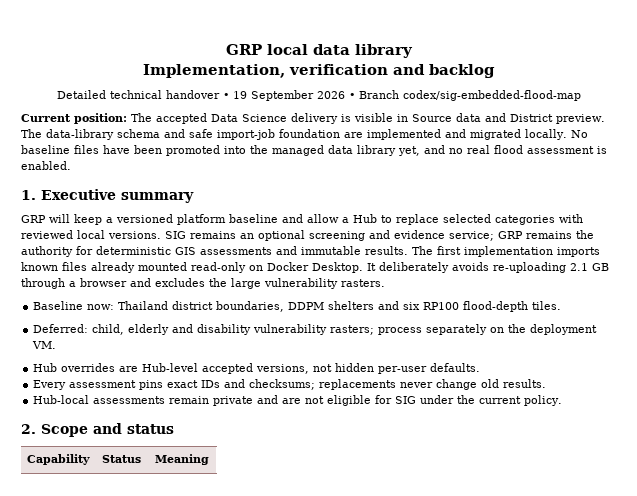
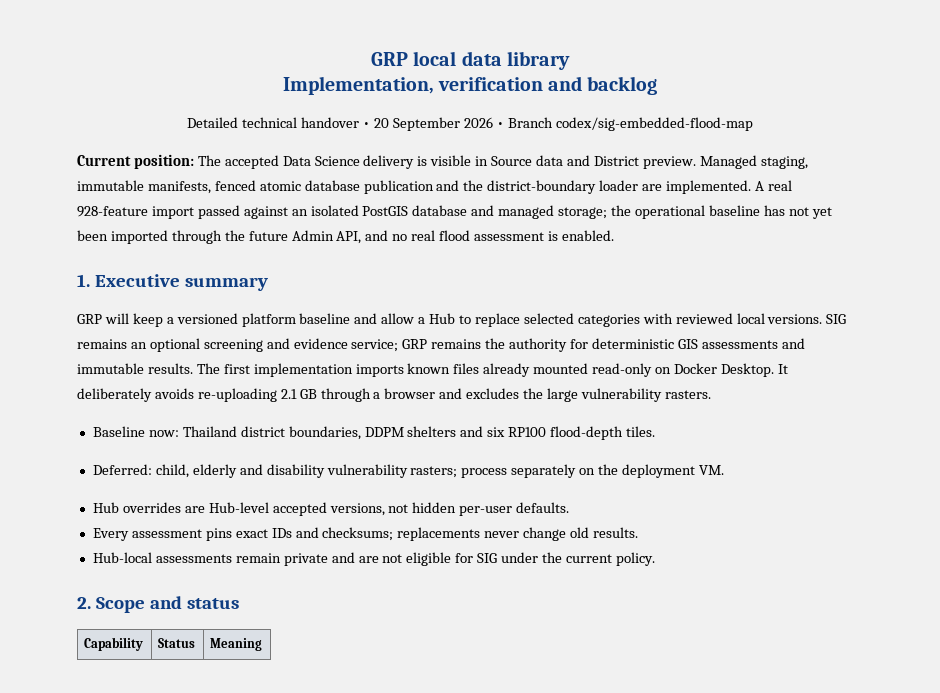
- Detailed technical handover • 19 September 2026 • Branch codex/sig-embedded-flood-map
+ Detailed technical handover • 20 September 2026 • Branch codex/sig-embedded-flood-map
- The data-library schema and safe import-job foundation are implemented and migrated locally. No baseline files have been promoted into the managed data library yet, and no real flood assessment is enabled.
+ Managed staging, immutable manifests, fenced atomic database publication and the district-boundary loader are implemented. A real 928-feature import passed against an isolated PostGIS database and managed storage; the operational baseline has not yet been imported through the future Admin API, and no real flood assessment is enabled.

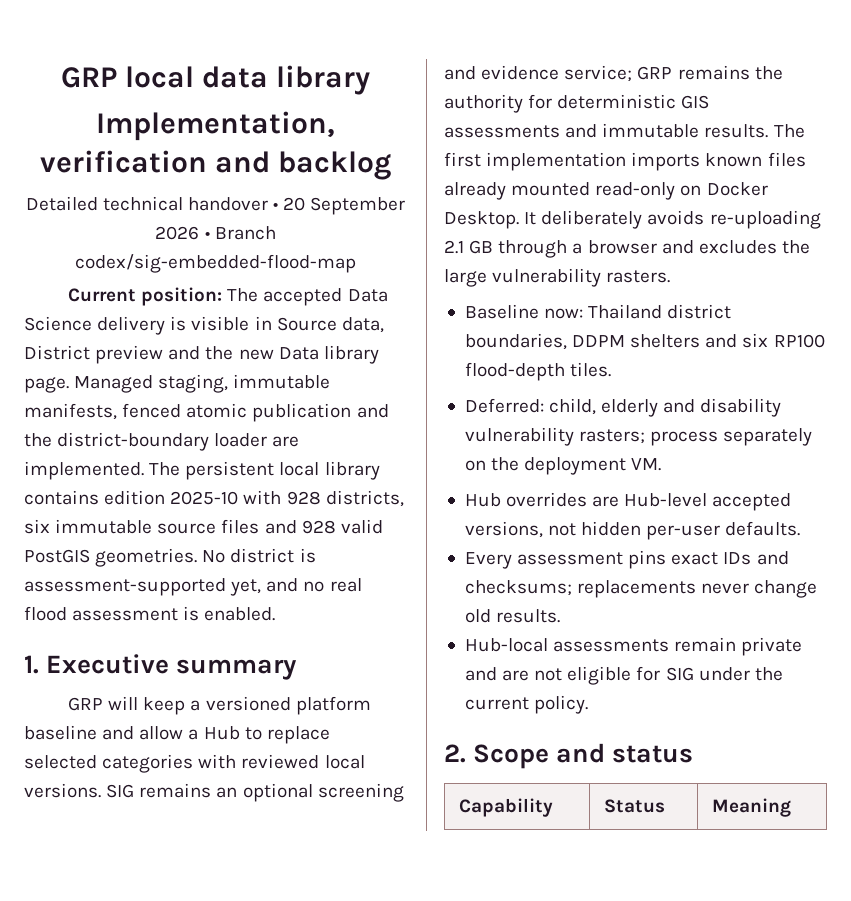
- Current position: The accepted Data Science delivery is visible in Source data and District preview.
+ Current position: The accepted Data Science delivery is visible in Source data, District preview and the new Data library page.
- Managed staging, immutable manifests, fenced atomic database publication and the district-boundary loader are implemented.
+ Managed staging, immutable manifests, fenced atomic publication and the district-boundary loader are implemented.
- A real 928-feature import passed against an isolated PostGIS database and managed storage; the operational baseline has not yet been imported through the future Admin API, and no real flood assessment is enabled.
+ The persistent local library contains edition 2025-10 with 928 districts, six immutable source files and 928 valid PostGIS geometries. No district is assessment-supported yet, and no real flood assessment is enabled.

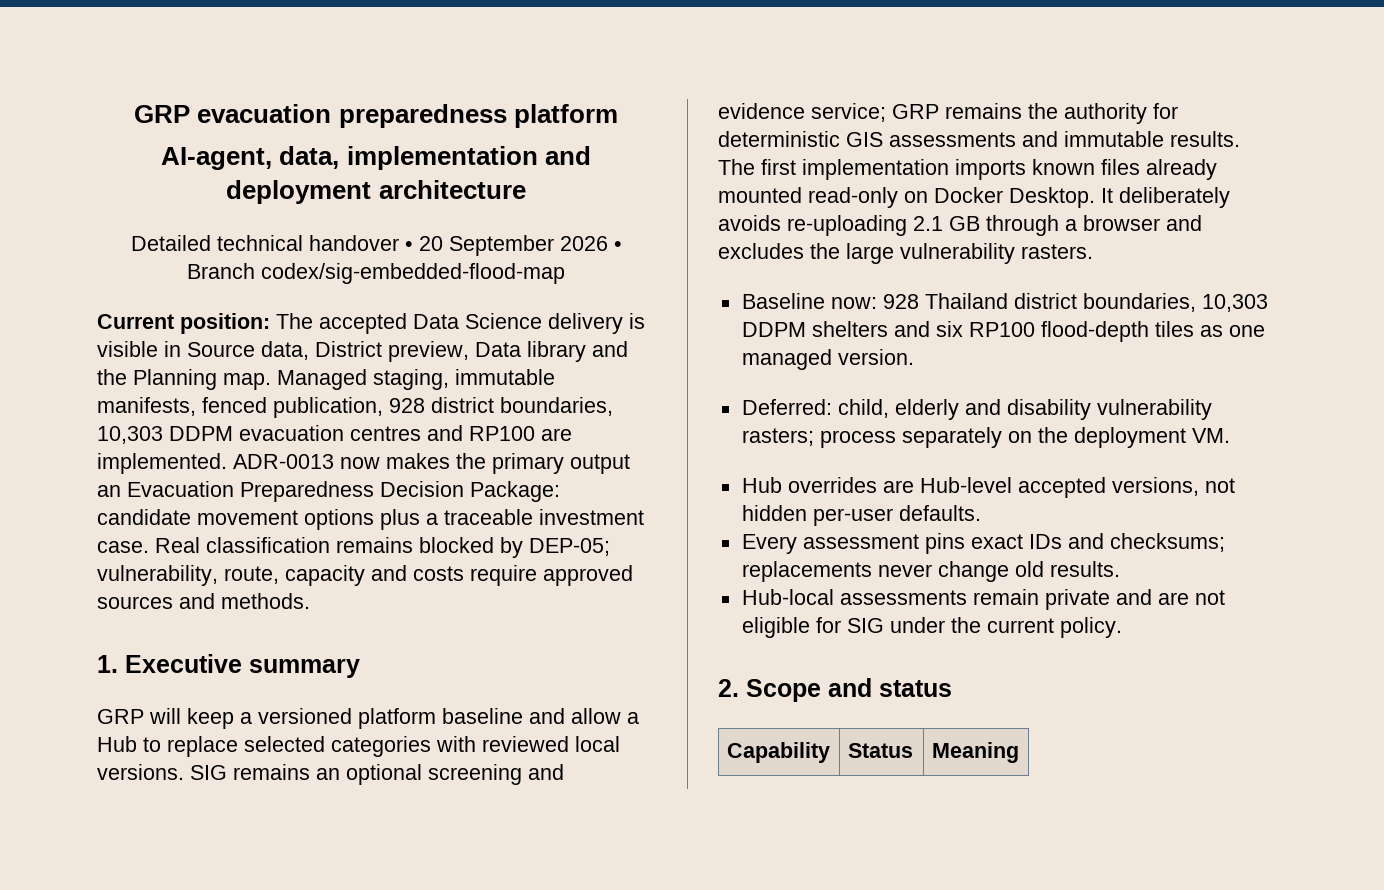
- GRP local data library
- Implementation, verification and backlog
+ GRP evacuation preparedness platform
+ AI-agent, data, implementation and deployment architecture
- Current position: The accepted Data Science delivery is visible in Source data, District preview and the new Data library page.
+ Current position: The accepted Data Science delivery is visible in Source data, District preview, Data library and the Planning map.
- Managed staging, immutable manifests, fenced atomic publication and the district-boundary loader are implemented. The persistent local library contains edition 2025-10 with 928 districts, six immutable source files and 928 valid PostGIS geometries. No district is assessment-supported yet, and no real flood assessment is enabled.
+ Managed staging, immutable manifests, fenced publication, 928 district boundaries, 10,303 DDPM evacuation centres and RP100 are implemented. ADR-0013 now makes the primary output an Evacuation Preparedness Decision Package: candidate movement options plus a traceable investment case. Real classification remains blocked by DEP-05; vulnerability, route, capacity and costs require approved sources and methods.
- Baseline now: Thailand district boundaries, DDPM shelters and six RP100 flood-depth tiles.
+ Baseline now: 928 Thailand district boundaries, 10,303 DDPM shelters and six RP100 flood-depth tiles as one managed version.

